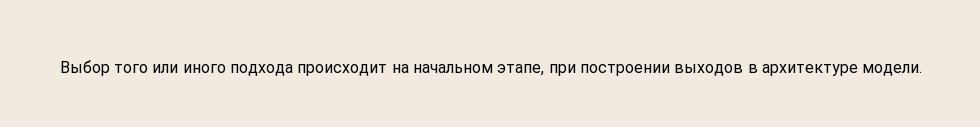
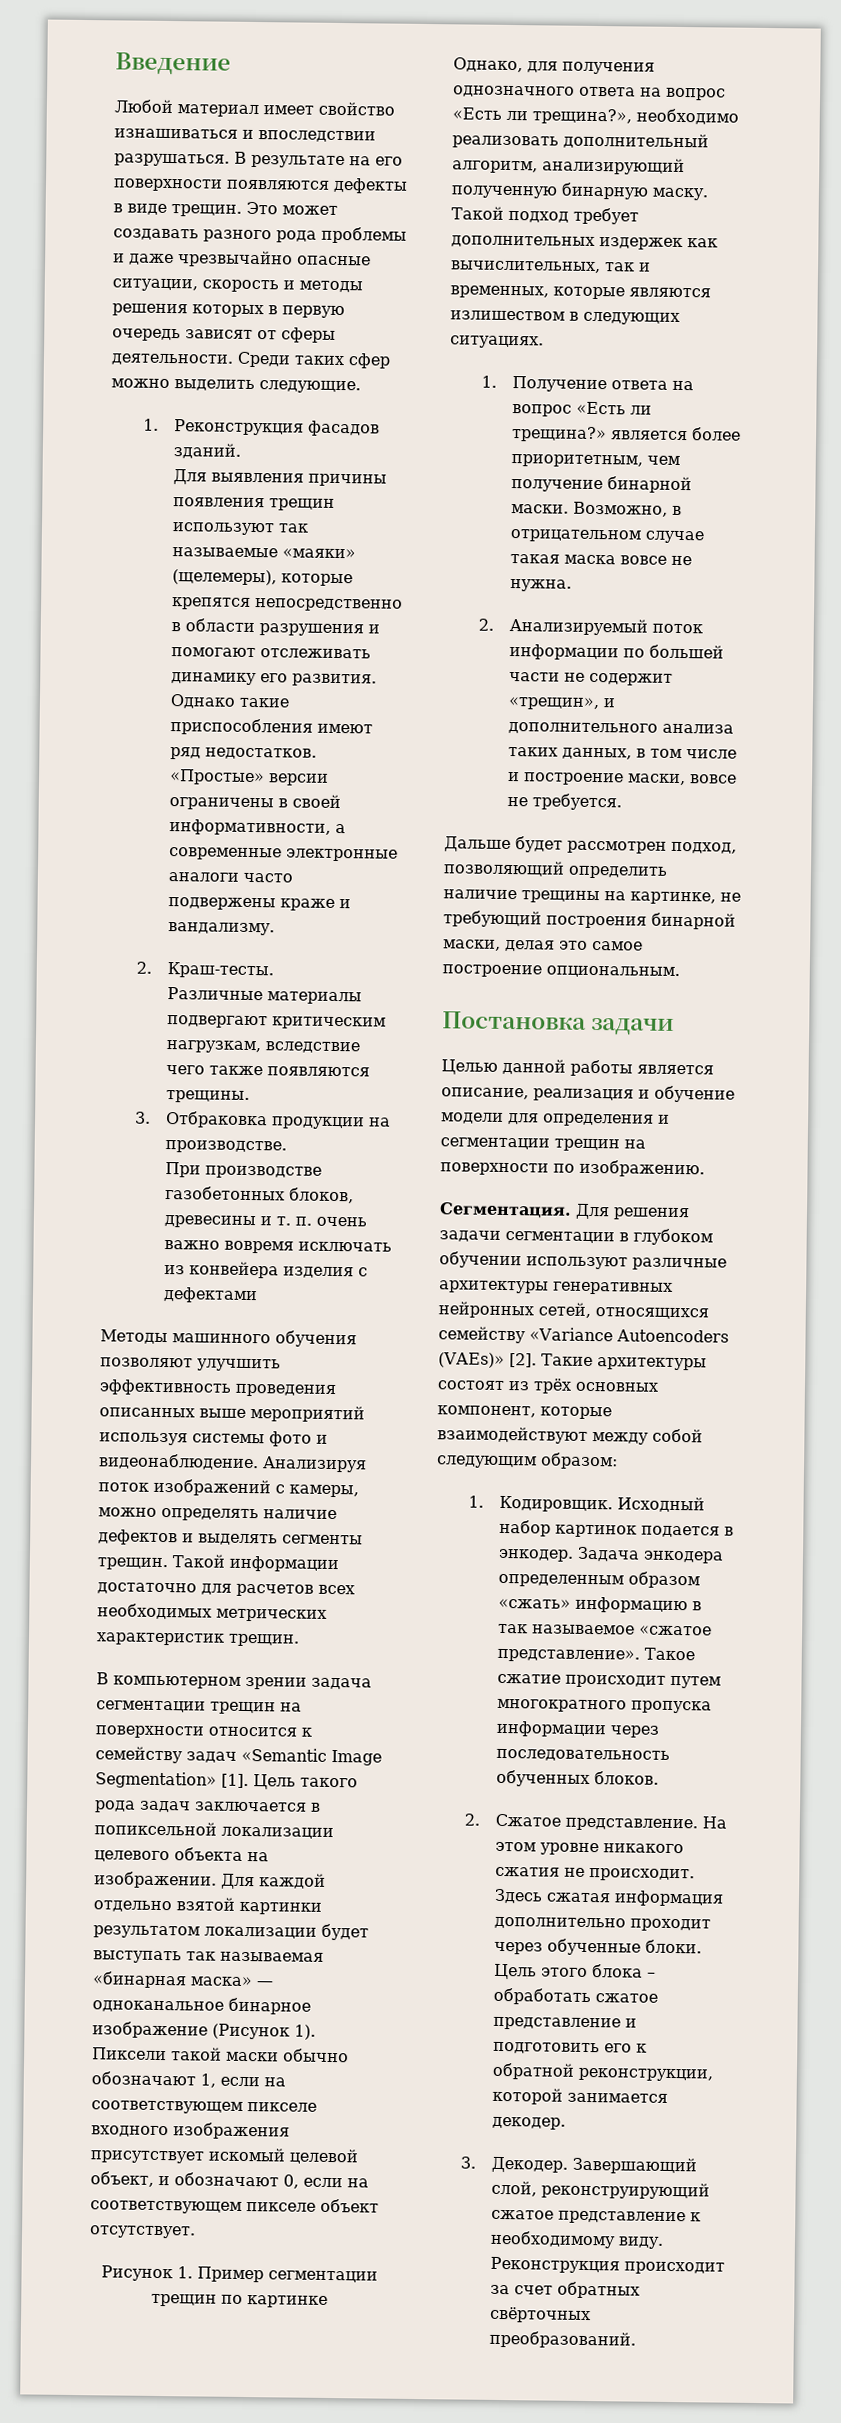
- Выбор того или иного подхода происходит на начальном этапе, при построении выходов в архитектуре модели.
+ Введение
+ Любой материал имеет свойство изнашиваться и впоследствии разрушаться. В результате на его поверхности появляются дефекты в виде трещин. Это может создавать разного рода проблемы и даже чрезвычайно опасные ситуации, скорость и методы решения которых в первую очередь зависят от сферы деятельности. Среди таких сфер можно выделить следующие.
+ 1. Реконструкция фасадов зданий.
+ Для выявления причины появления трещин используют так называемые «маяки» (щелемеры), которые крепятся непосредственно в области разрушения и помогают отслеживать динамику его развития. Однако такие приспособления имеют ряд недостатков. «Простые» версии ограничены в своей информативности, а современные электронные аналоги часто подвержены краже и вандализму.
+ 2. Краш-тесты.
+ Различные материалы подвергают критическим нагрузкам, вследствие чего также появляются трещины.
+ 3. Отбраковка продукции на производстве.
+ При производстве газобетонных блоков, древесины и т. п. очень важно вовремя исключать из конвейера изделия с дефектами
+ Методы машинного обучения позволяют улучшить эффективность проведения описанных выше мероприятий используя системы фото и видеонаблюдение. Анализируя поток изображений с камеры, можно определять наличие дефектов и выделять сегменты трещин. Такой информации достаточно для расчетов всех необходимых метрических характеристик трещин.
+ В компьютерном зрении задача сегментации трещин на поверхности относится к семейству задач «Semantic Image Segmentation» [1]. Цель такого рода задач заключается в попиксельной локализации целевого объекта на изображении. Для каждой отдельно взятой картинки результатом локализации будет выступать так называемая «бинарная маска» — одноканальное бинарное изображение (Рисунок 1). Пиксели такой маски обычно обозначают 1, если на соответствующем пикселе входного изображения присутствует искомый целевой объект, и обозначают 0, если на соответствующем пикселе объект отсутствует.
+ Рисунок 1. Пример сегментации трещин по картинке
+ Однако, для получения однозначного ответа на вопрос «Есть ли трещина?», необходимо реализовать дополнительный алгоритм, анализирующий полученную бинарную маску. Такой подход требует дополнительных издержек как вычислительных, так и временных, которые являются излишеством в следующих ситуациях.
+ 1. Получение ответа на вопрос «Есть ли трещина?» является более приоритетным, чем получение бинарной маски. Возможно, в отрицательном случае такая маска вовсе не нужна.
+ 2. Анализируемый поток информации по большей части не содержит «трещин», и дополнительного анализа таких данных, в том числе и построение маски, вовсе не требуется.
+ Дальше будет рассмотрен подход, позволяющий определить наличие трещины на картинке, не требующий построения бинарной маски, делая это самое построение опциональным.
+ Постановка задачи
+ Целью данной работы является описание, реализация и обучение модели для определения и сегментации трещин на поверхности по изображению.
+ Сегментация. Для решения задачи сегментации в глубоком обучении используют различные архитектуры генеративных нейронных сетей, относящихся семейству «Variance Autoencoders (VAEs)» [2]. Такие архитектуры состоят из трёх основных компонент, которые взаимодействуют между собой следующим образом:
+ 1. Кодировщик. Исходный набор картинок подается в энкодер. Задача энкодера определенным образом «сжать» информацию в так называемое «сжатое представление». Такое сжатие происходит путем многократного пропуска информации через последовательность обученных блоков.
+ 2. Сжатое представление. На этом уровне никакого сжатия не происходит. Здесь сжатая информация дополнительно проходит через обученные блоки. Цель этого блока – обработать сжатое представление и подготовить его к обратной реконструкции, которой занимается декодер.
+ 3. Декодер. Завершающий слой, реконструирующий сжатое представление к необходимому виду. Реконструкция происходит за счет обратных свёрточных преобразований.

